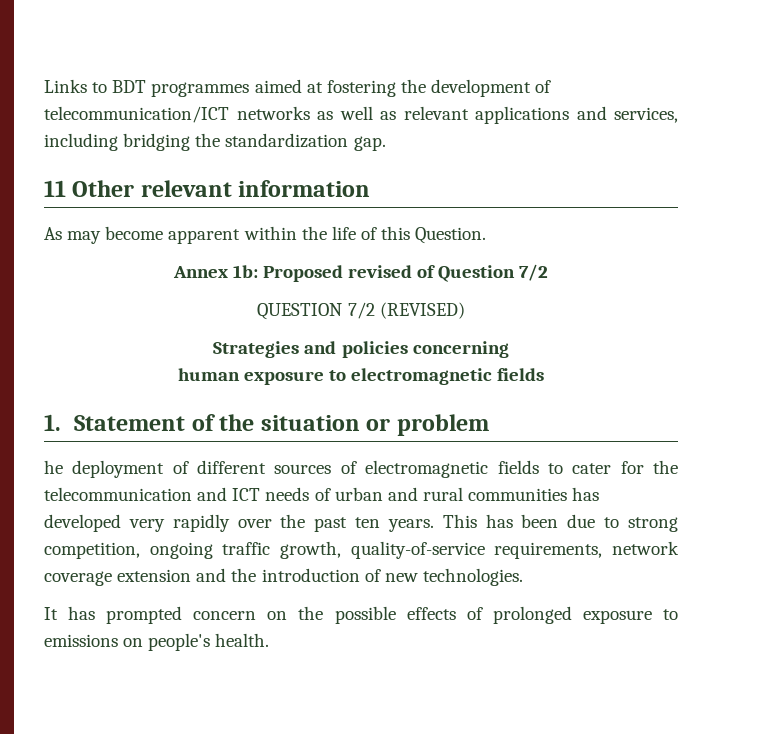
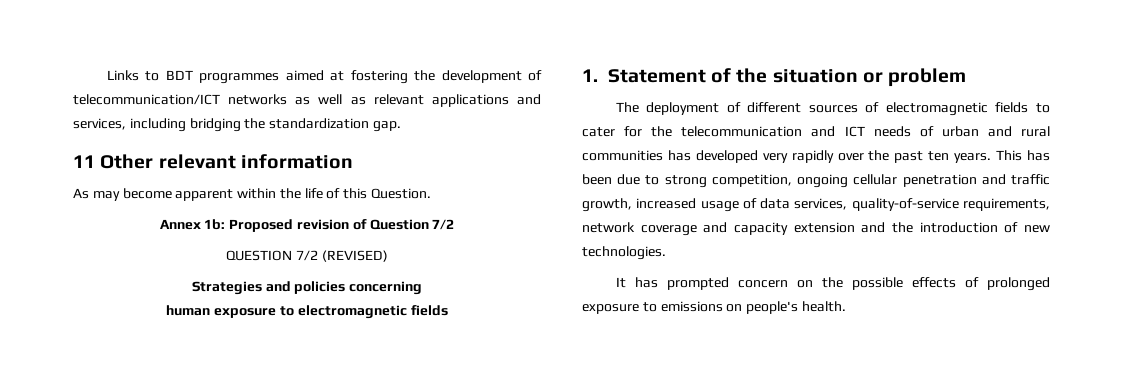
- Annex 1b: Proposed revised of Question 7/2
+ Annex 1b: Proposed revision of Question 7/2
- he deployment of different sources of electromagnetic fields to cater for the telecommunication and ICT needs of urban and rural communities has developed very rapidly over the past ten years.
+ The deployment of different sources of electromagnetic fields to cater for the telecommunication and ICT needs of urban and rural communities has developed very rapidly over the past ten years.
- This has been due to strong competition, ongoing traffic growth, quality-of-service requirements, network coverage extension and the introduction of new technologies.
+ This has been due to strong competition, ongoing cellular penetration and traffic growth, increased usage of data services, quality-of-service requirements, network coverage and capacity extension and the introduction of new technologies.

